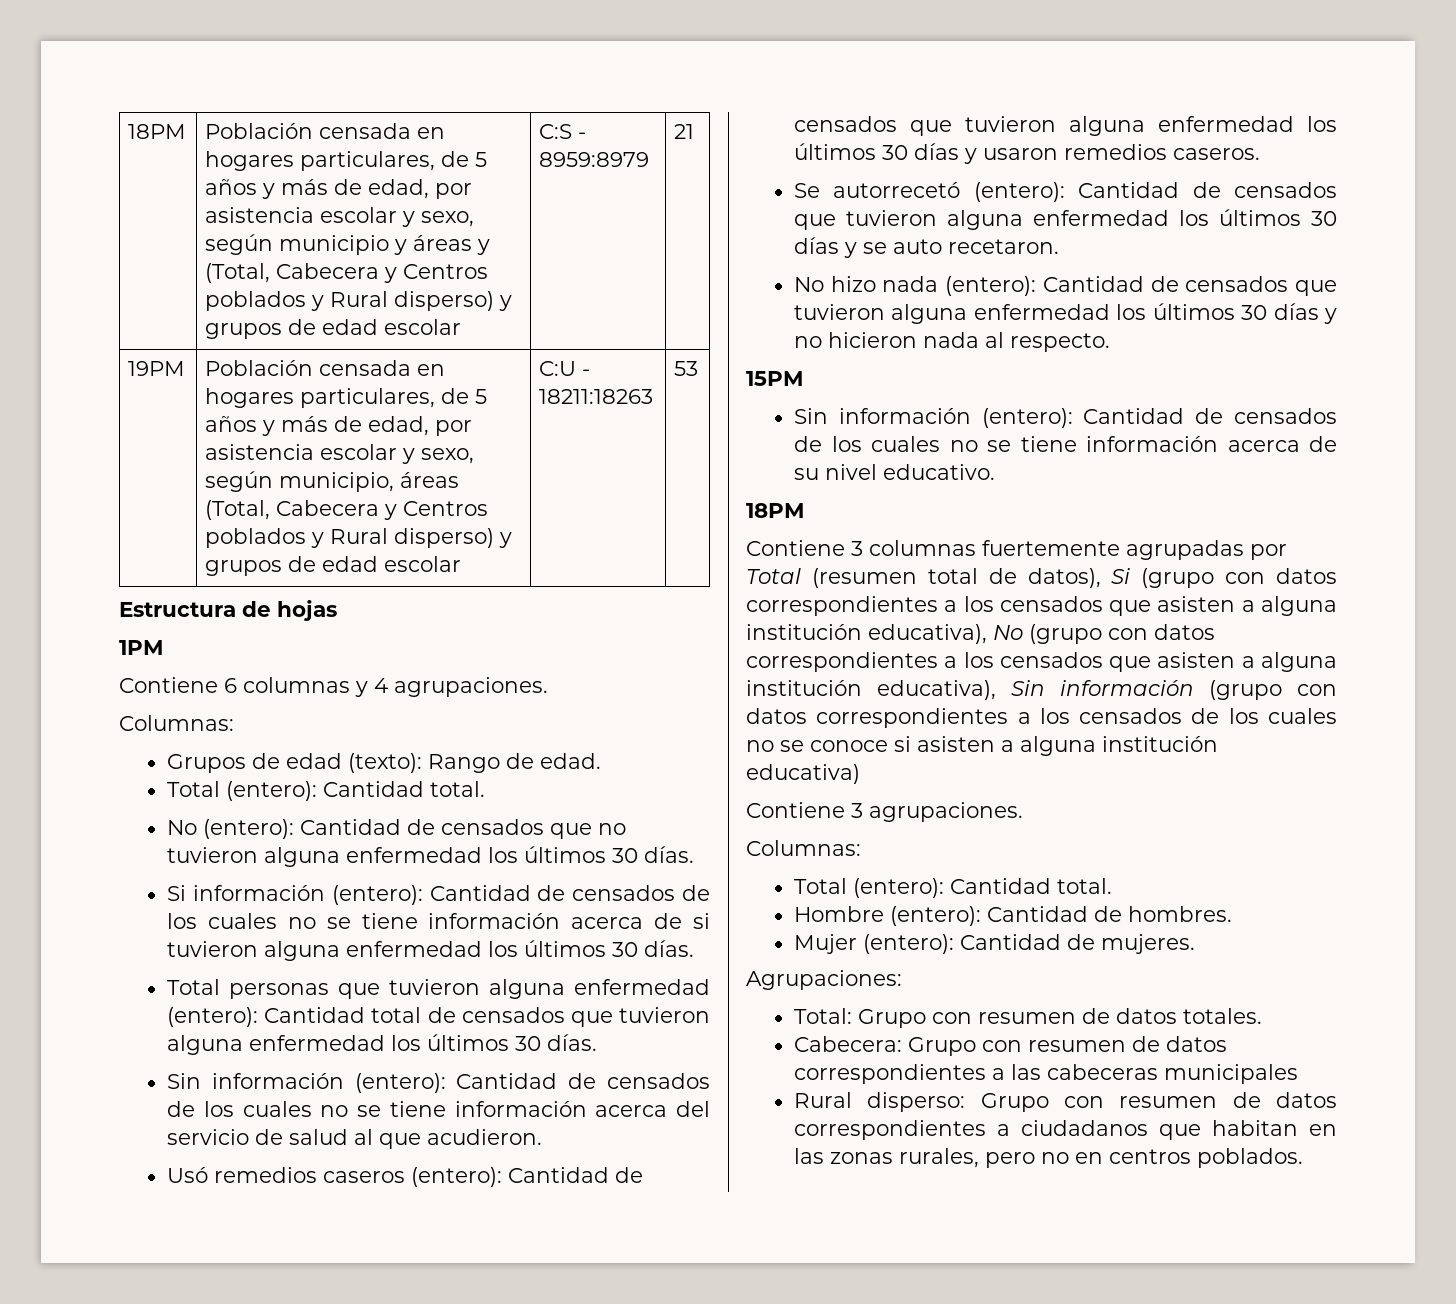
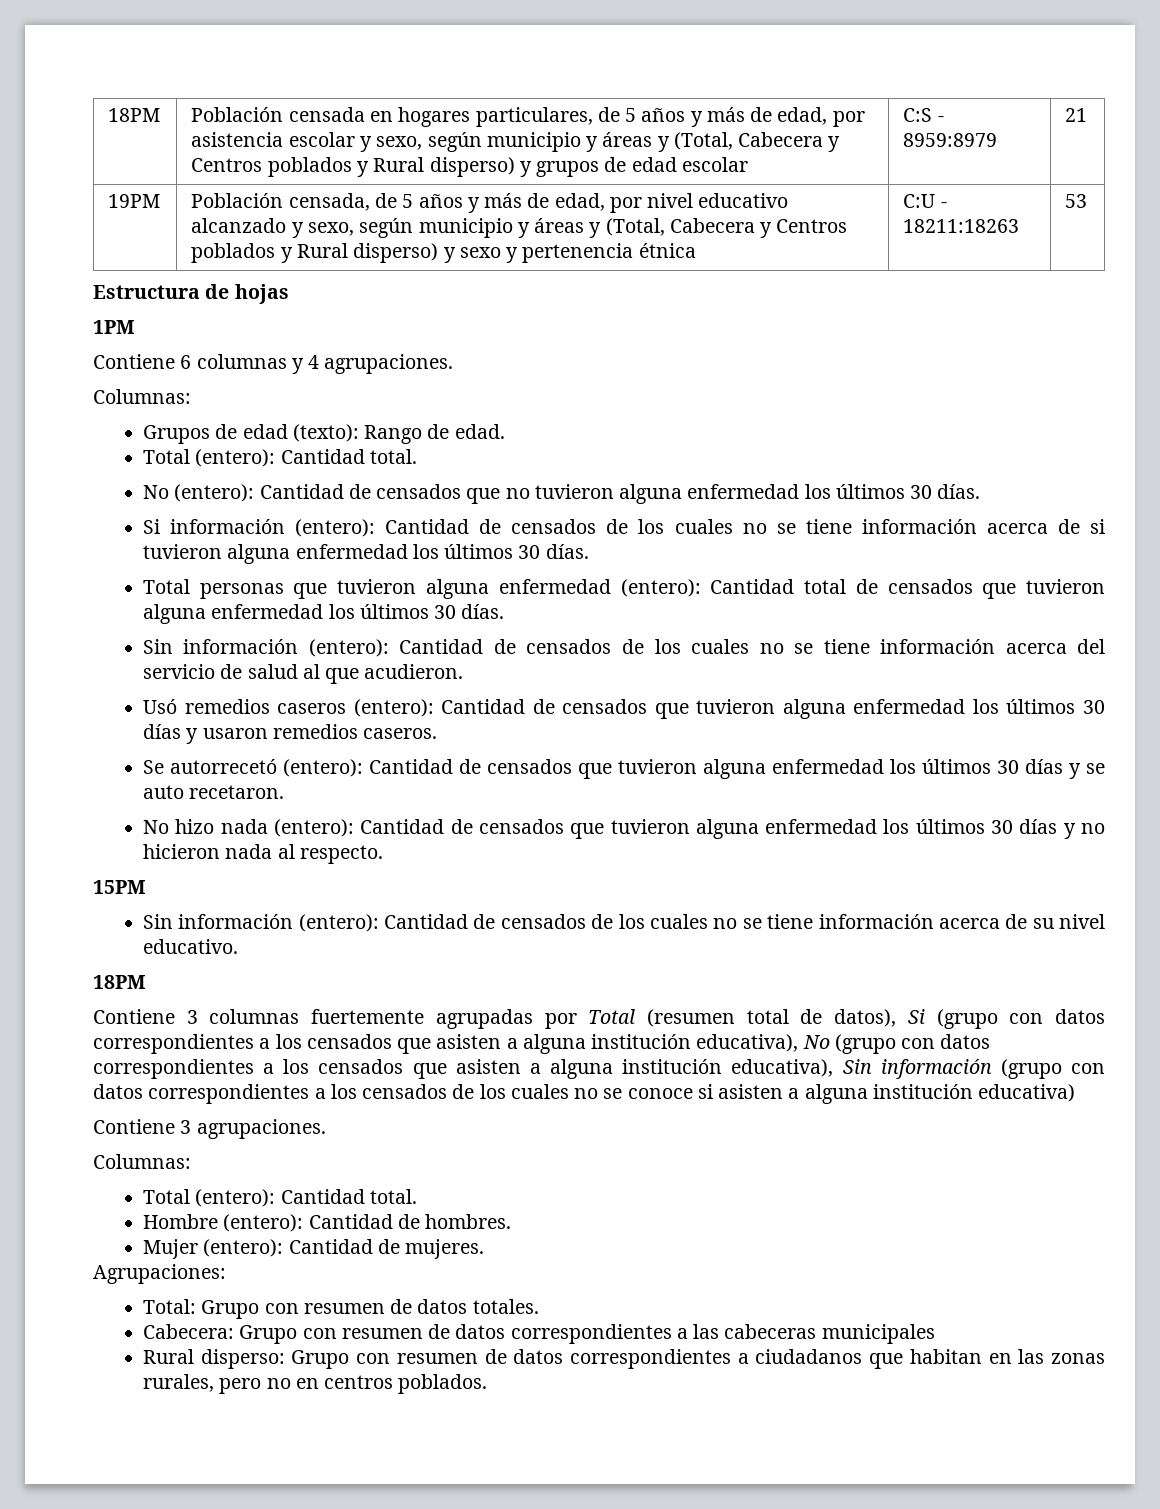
- 19PM | Población censada en hogares particulares, de 5 años y más de edad, por asistencia escolar y sexo, según municipio, áreas (Total, Cabecera y Centros poblados y Rural disperso) y grupos de edad escolar | C:U - 18211:18263 | 53
+ 19PM | Población censada, de 5 años y más de edad, por nivel educativo alcanzado y sexo, según municipio y áreas y (Total, Cabecera y Centros poblados y Rural disperso) y sexo y pertenencia étnica | C:U - 18211:18263 | 53

